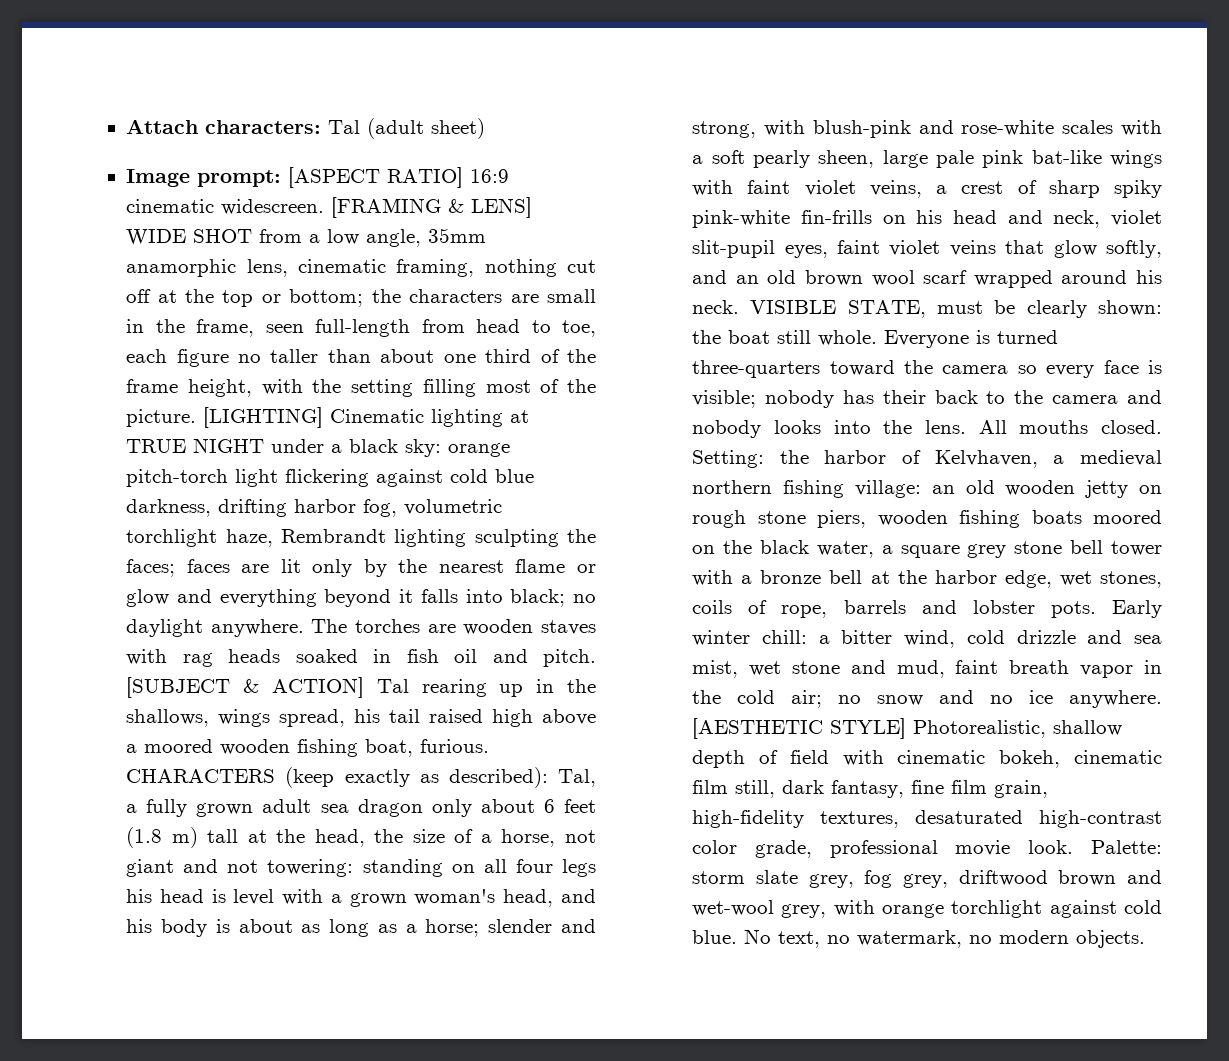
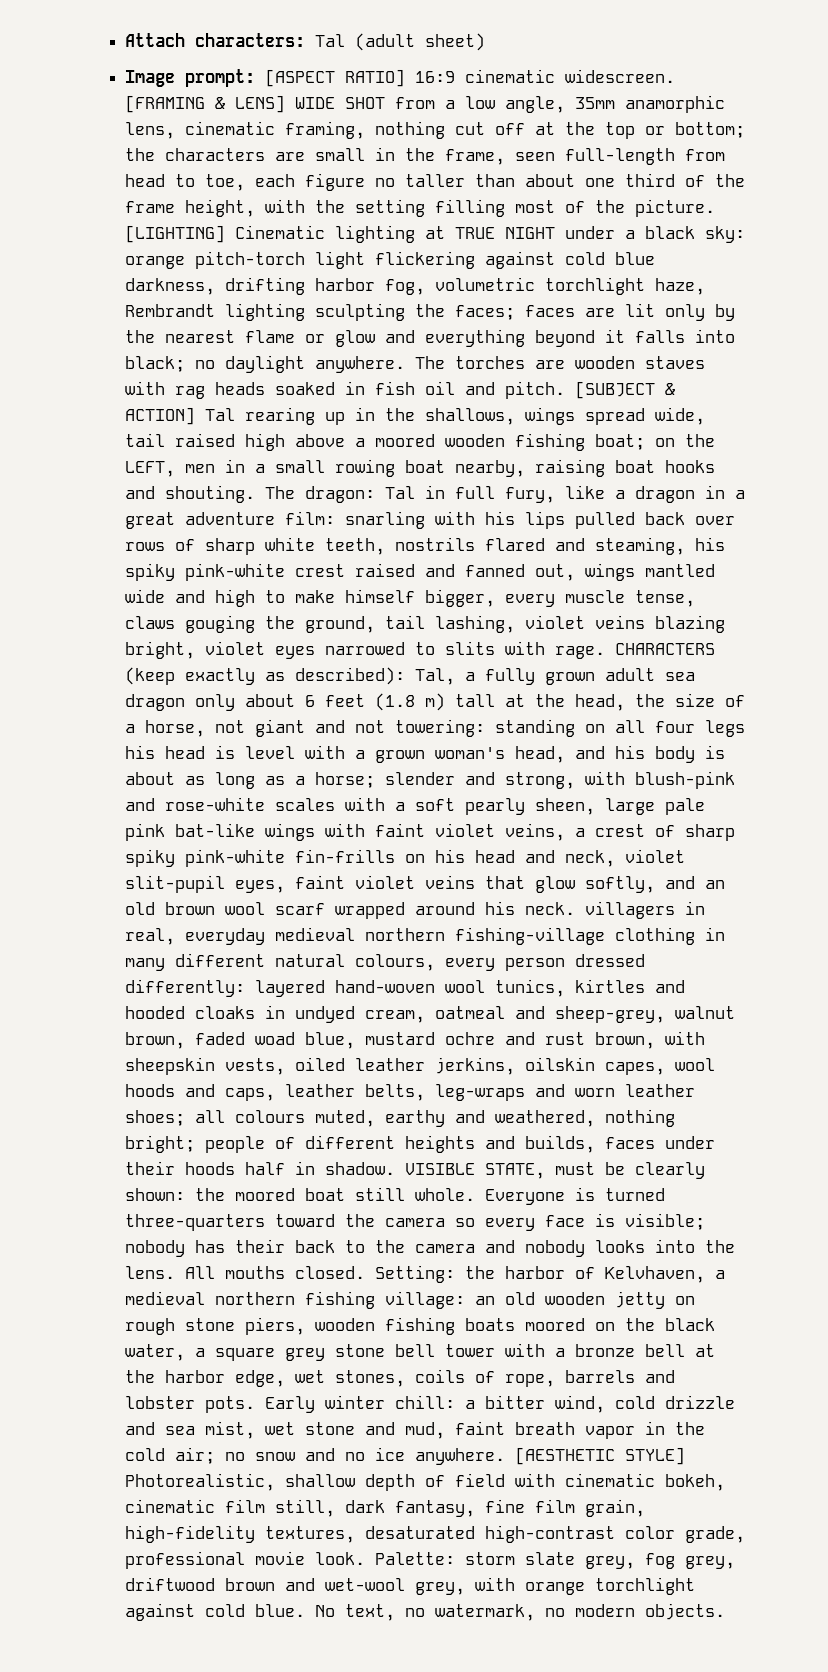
- [SUBJECT & ACTION] Tal rearing up in the shallows, wings spread, his tail raised high above a moored wooden fishing boat, furious.
+ [SUBJECT & ACTION] Tal rearing up in the shallows, wings spread wide, tail raised high above a moored wooden fishing boat; on the LEFT, men in a small rowing boat nearby, raising boat hooks and shouting. The dragon: Tal in full fury, like a dragon in a great adventure film: snarling with his lips pulled back over rows of sharp white teeth, nostrils flared and steaming, his spiky pink-white crest raised and fanned out, wings mantled wide and high to make himself bigger, every muscle tense, claws gouging the ground, tail lashing, violet veins blazing bright, violet eyes narrowed to slits with rage.
- slender and strong, with blush-pink and rose-white scales with a soft pearly sheen, large pale pink bat-like wings with faint violet veins, a crest of sharp spiky pink-white fin-frills on his head and neck, violet slit-pupil eyes, faint violet veins that glow softly, and an old brown wool scarf wrapped around his neck.
+ slender and strong, with blush-pink and rose-white scales with a soft pearly sheen, large pale pink bat-like wings with faint violet veins, a crest of sharp spiky pink-white fin-frills on his head and neck, violet slit-pupil eyes, faint violet veins that glow softly, and an old brown wool scarf wrapped around his neck. villagers in real, everyday medieval northern fishing-village clothing in many different natural colours, every person dressed differently: layered hand-woven wool tunics, kirtles and hooded cloaks in undyed cream, oatmeal and sheep-grey, walnut brown, faded woad blue, mustard ochre and rust brown, with sheepskin vests, oiled leather jerkins, oilskin capes, wool hoods and caps, leather belts, leg-wraps and worn leather shoes; all colours muted, earthy and weathered, nothing bright; people of different heights and builds, faces under their hoods half in shadow.
- VISIBLE STATE, must be clearly shown: the boat still whole.
+ VISIBLE STATE, must be clearly shown: the moored boat still whole.

